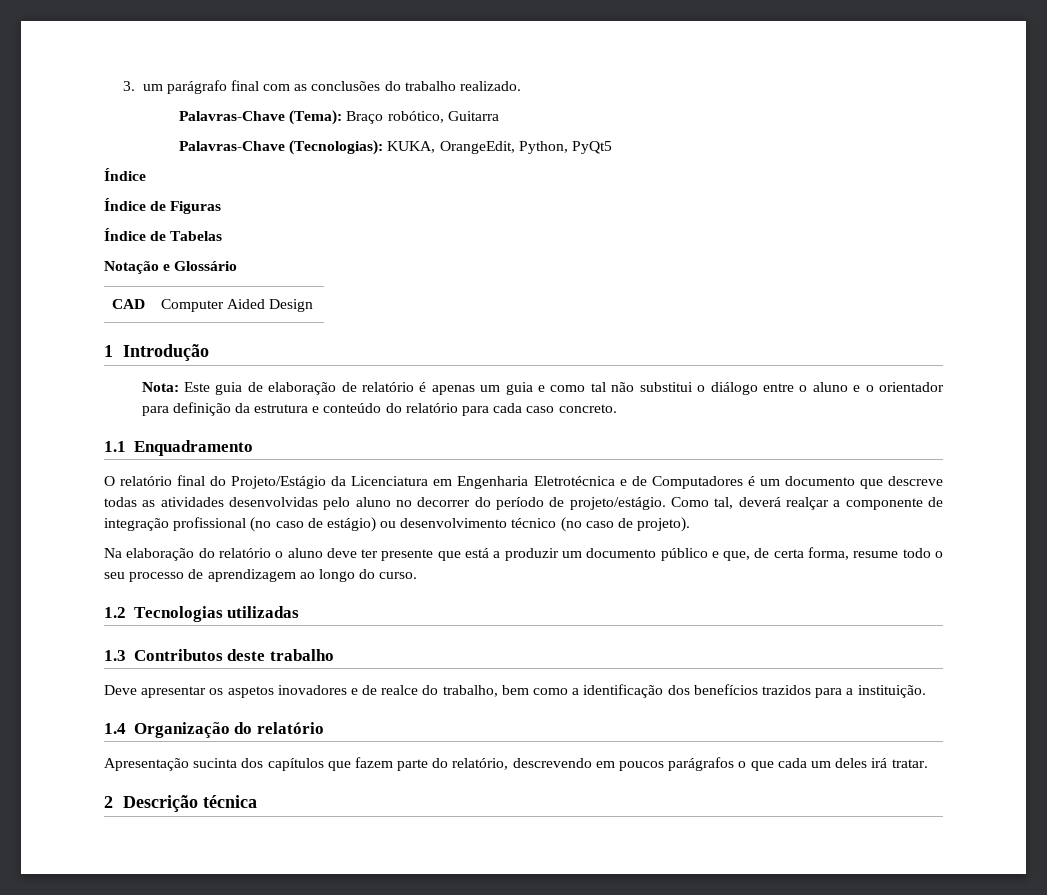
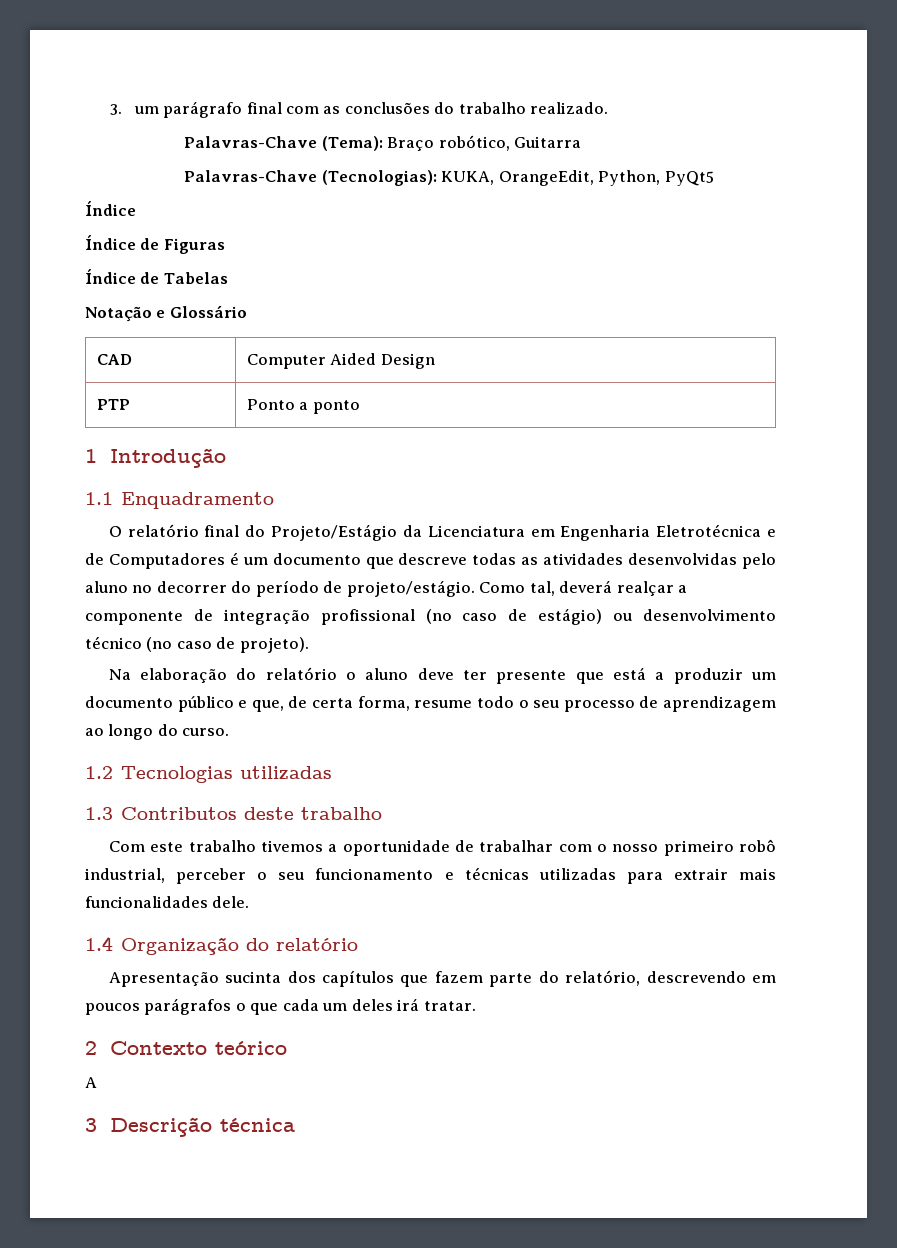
+ PTP | Ponto a ponto
  1 Introdução
- Nota: Este guia de elaboração de relatório é apenas um guia e como tal não substitui o diálogo entre o aluno e o orientador para definição da estrutura e conteúdo do relatório para cada caso concreto.
- Deve apresentar os aspetos inovadores e de realce do trabalho, bem como a identificação dos benefícios trazidos para a instituição.
+ Com este trabalho tivemos a oportunidade de trabalhar com o nosso primeiro robô industrial, perceber o seu funcionamento e técnicas utilizadas para extrair mais funcionalidades dele.
- 2 Descrição técnica
+ 2 Contexto teórico
+ A
+ 3 Descrição técnica

